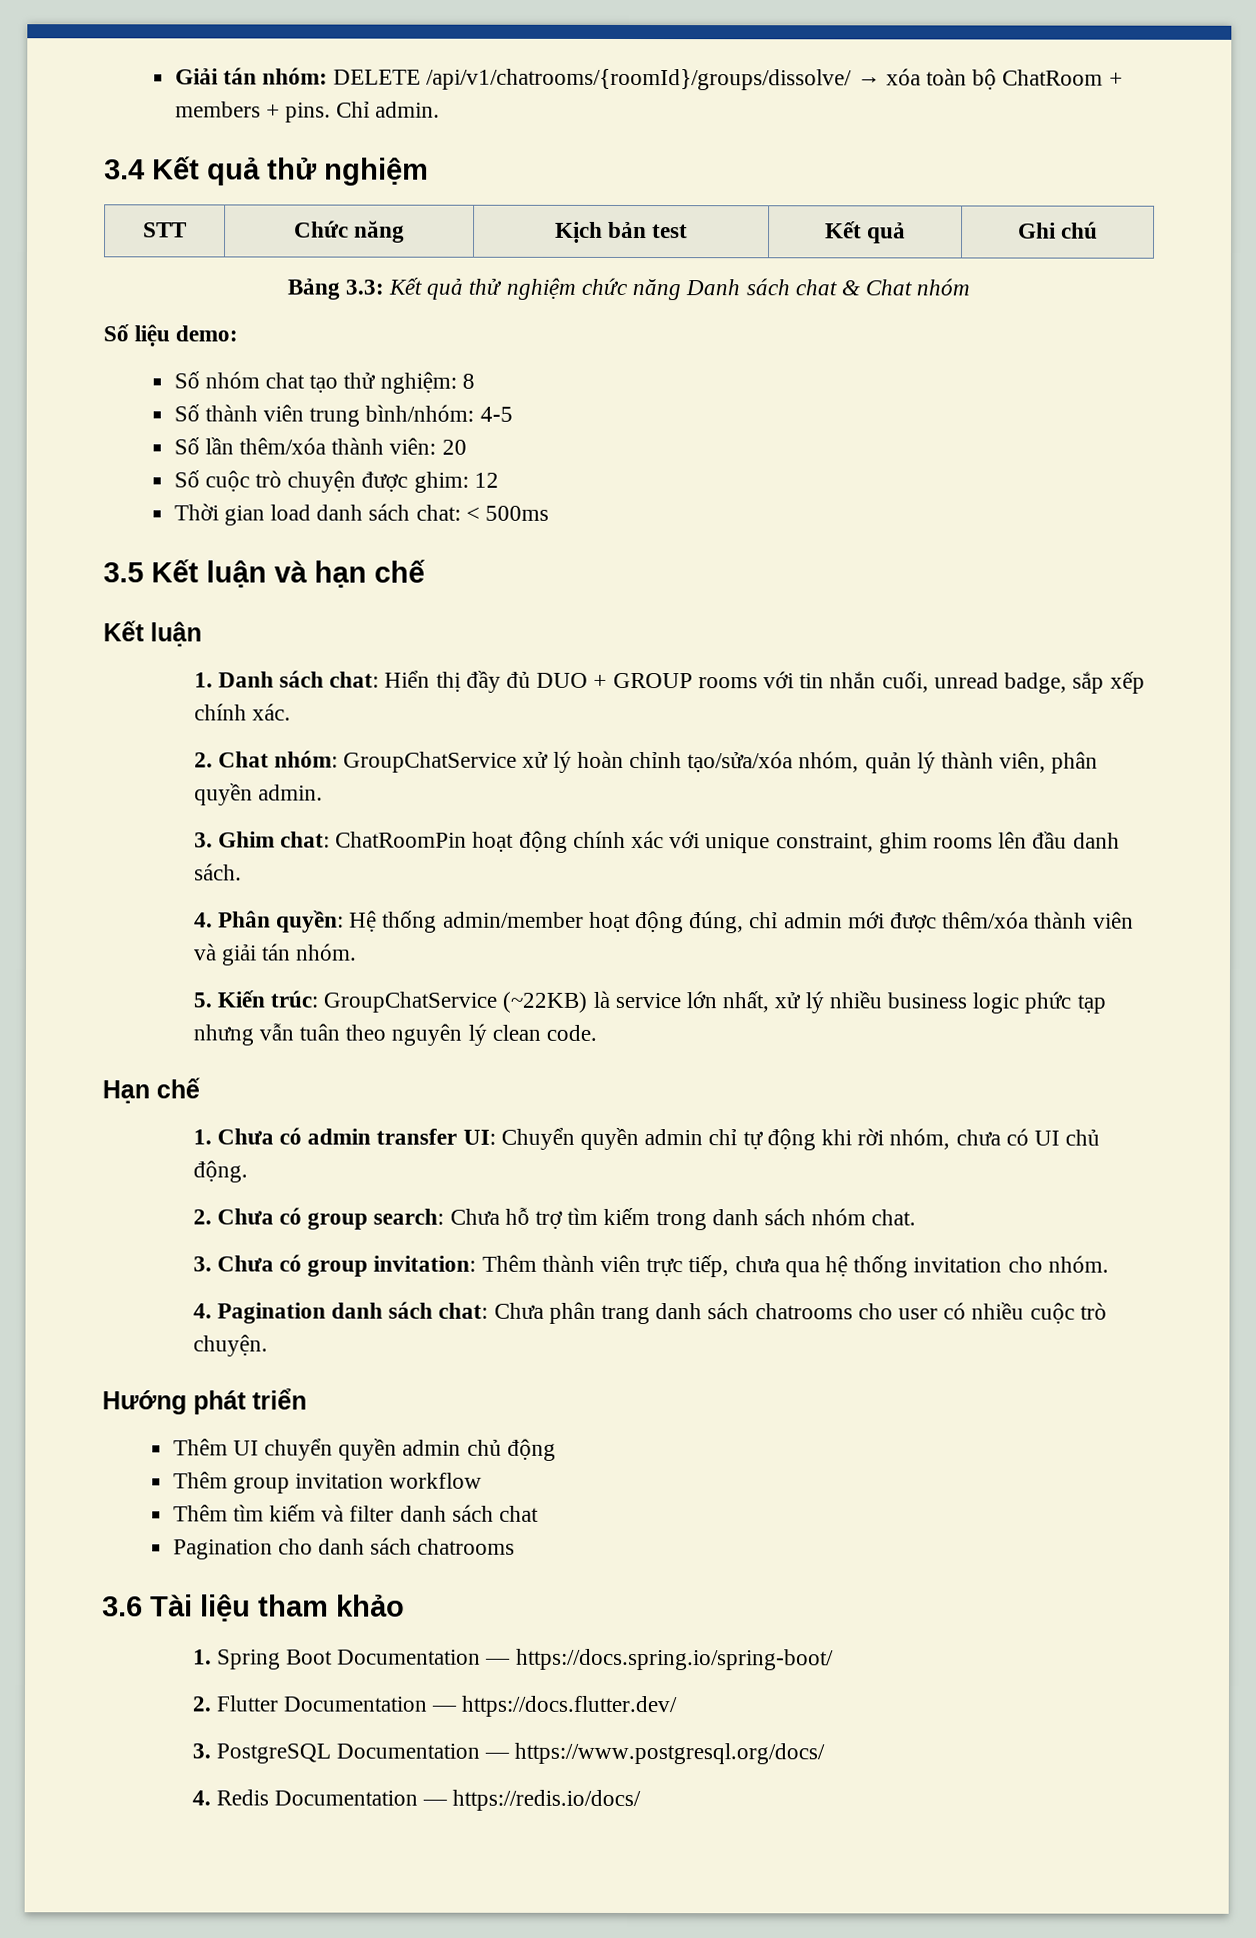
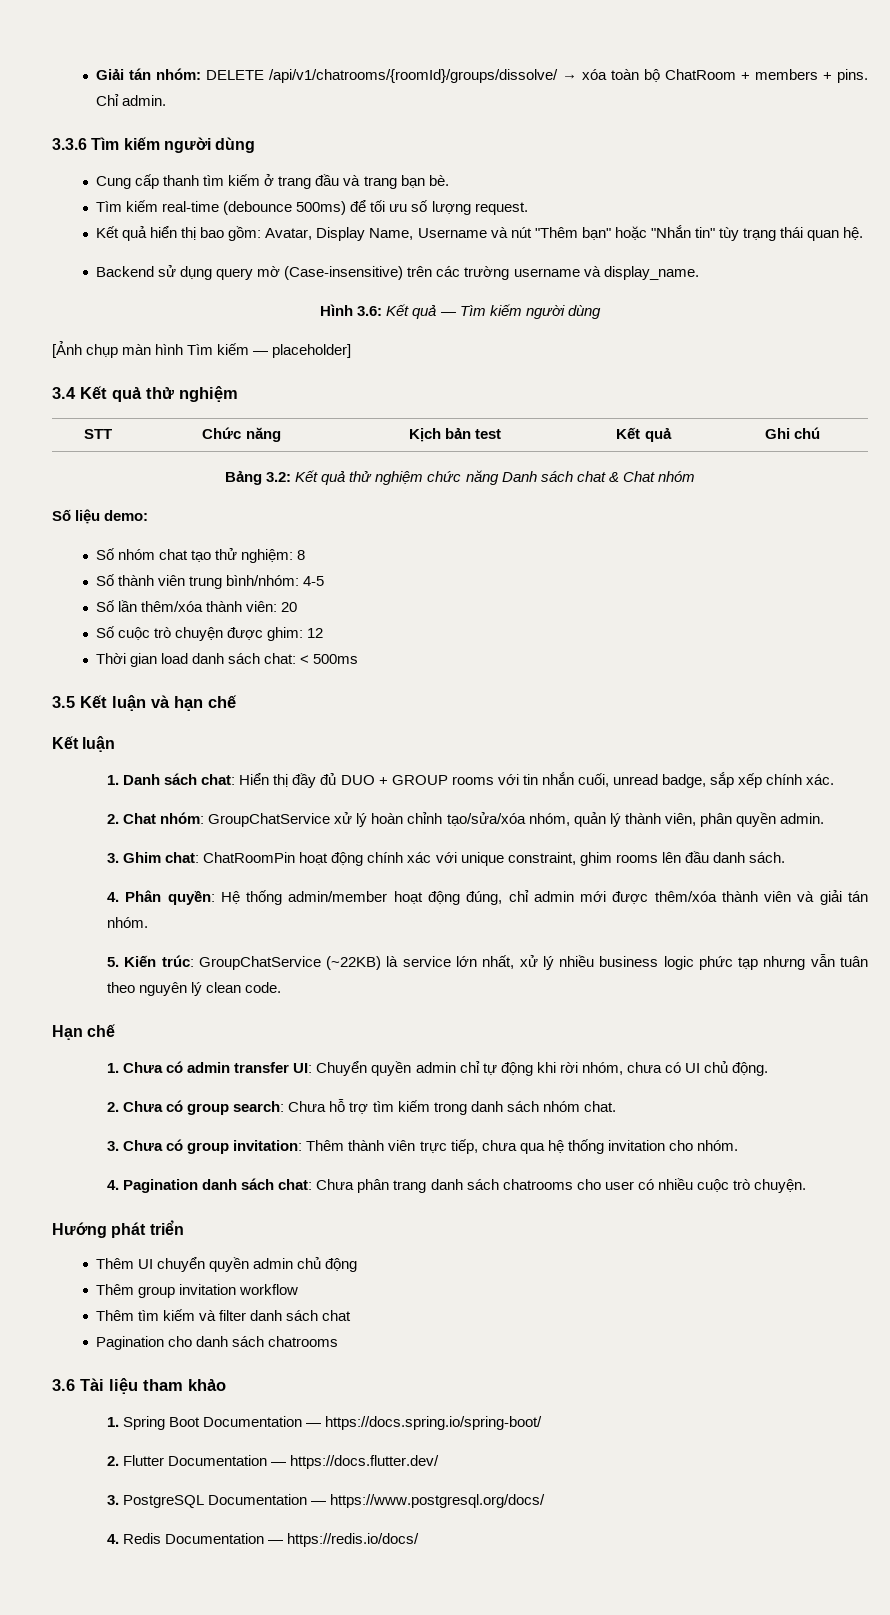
+ 3.3.6 Tìm kiếm người dùng
+ Cung cấp thanh tìm kiếm ở trang đầu và trang bạn bè.
+ Tìm kiếm real-time (debounce 500ms) để tối ưu số lượng request.
+ Kết quả hiển thị bao gồm: Avatar, Display Name, Username và nút "Thêm bạn" hoặc "Nhắn tin" tùy trạng thái quan hệ.
+ Backend sử dụng query mờ (Case-insensitive) trên các trường username và display_name.
+ Hình 3.6: Kết quả — Tìm kiếm người dùng
+ [Ảnh chụp màn hình Tìm kiếm — placeholder]
- Bảng 3.3: Kết quả thử nghiệm chức năng Danh sách chat & Chat nhóm
+ Bảng 3.2: Kết quả thử nghiệm chức năng Danh sách chat & Chat nhóm

